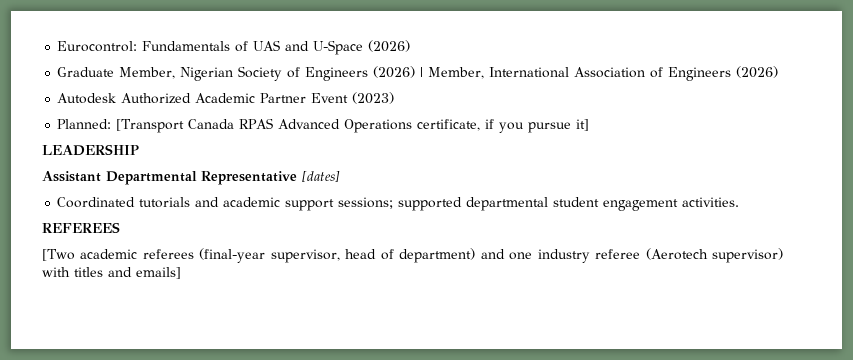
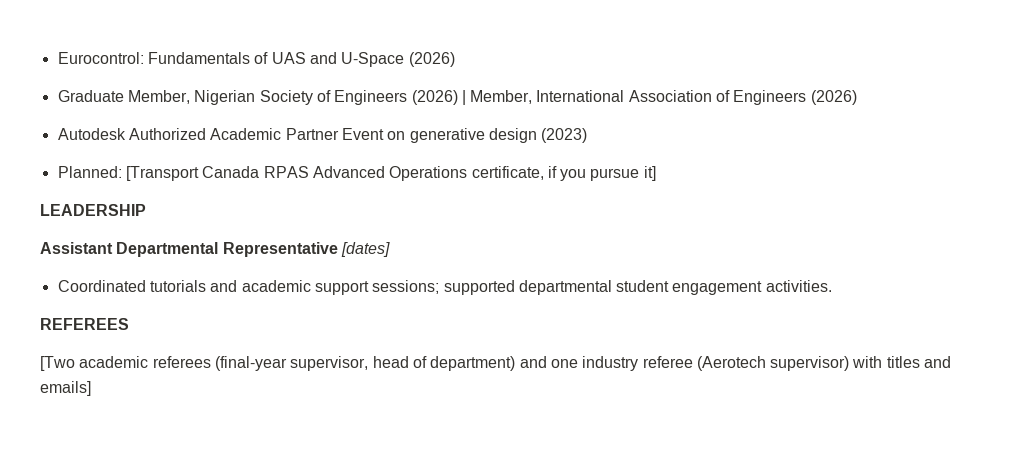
- Autodesk Authorized Academic Partner Event (2023)
+ Autodesk Authorized Academic Partner Event on generative design (2023)

